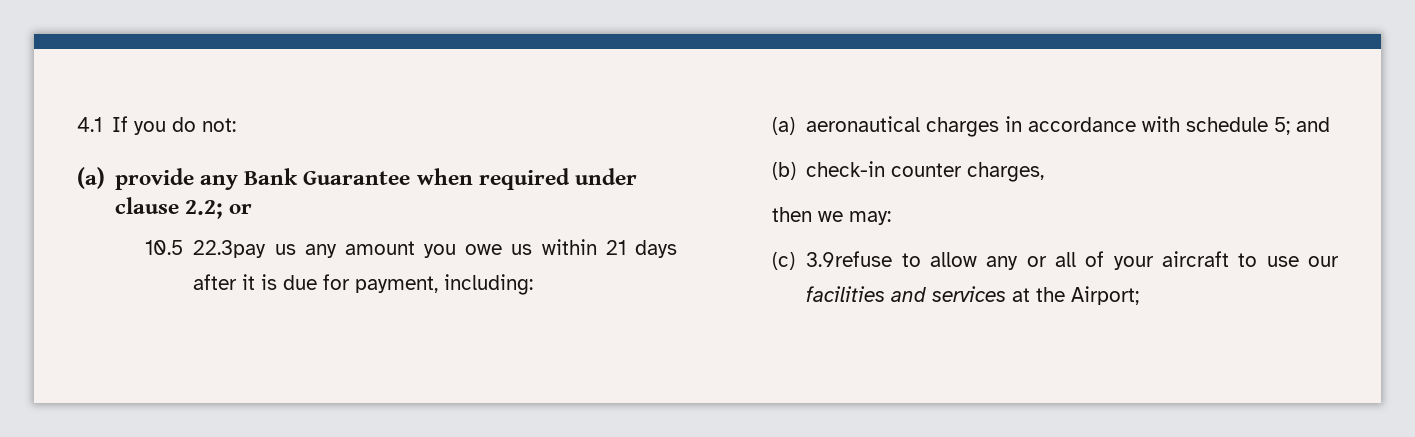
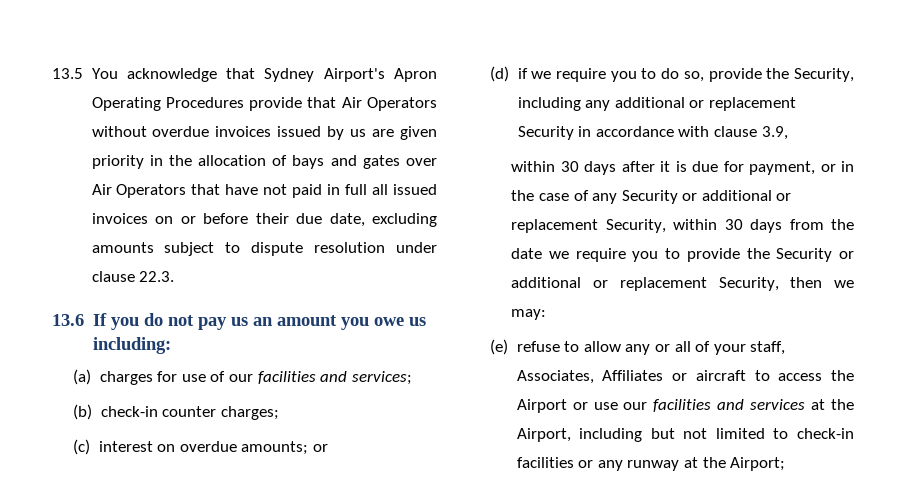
- 4.1 If you do not:
- (a) provide any Bank Guarantee when required under clause 2.2; or
- 10.5 22.3pay us any amount you owe us within 21 days after it is due for payment, including:
- (a) aeronautical charges in accordance with schedule 5; and
- (b) check-in counter charges,
- then we may:
+ 13.5 You acknowledge that Sydney Airport's Apron Operating Procedures provide that Air Operators without overdue invoices issued by us are given priority in the allocation of bays and gates over Air Operators that have not paid in full all issued invoices on or before their due date, excluding amounts subject to dispute resolution under clause 22.3.
+ 13.6 If you do not pay us an amount you owe us including:
+ (a) charges for use of our facilities and services;
+ (b) check-in counter charges;
+ (c) interest on overdue amounts; or
+ (d) if we require you to do so, provide the Security, including any additional or replacement Security in accordance with clause 3.9,
+ within 30 days after it is due for payment, or in the case of any Security or additional or replacement Security, within 30 days from the date we require you to provide the Security or additional or replacement Security, then we may:
- (c) 3.9refuse to allow any or all of your aircraft to use our facilities and services at the Airport;
+ (e) refuse to allow any or all of your staff, Associates, Affiliates or aircraft to access the Airport or use our facilities and services at the Airport, including but not limited to check-in facilities or any runway at the Airport;

